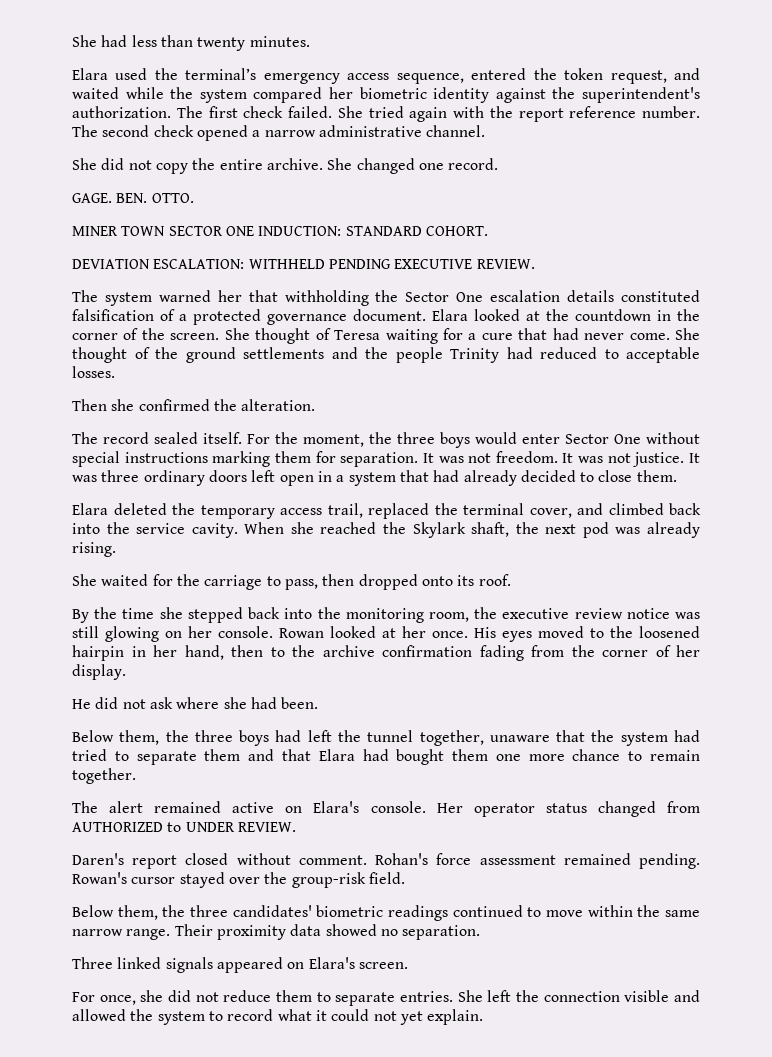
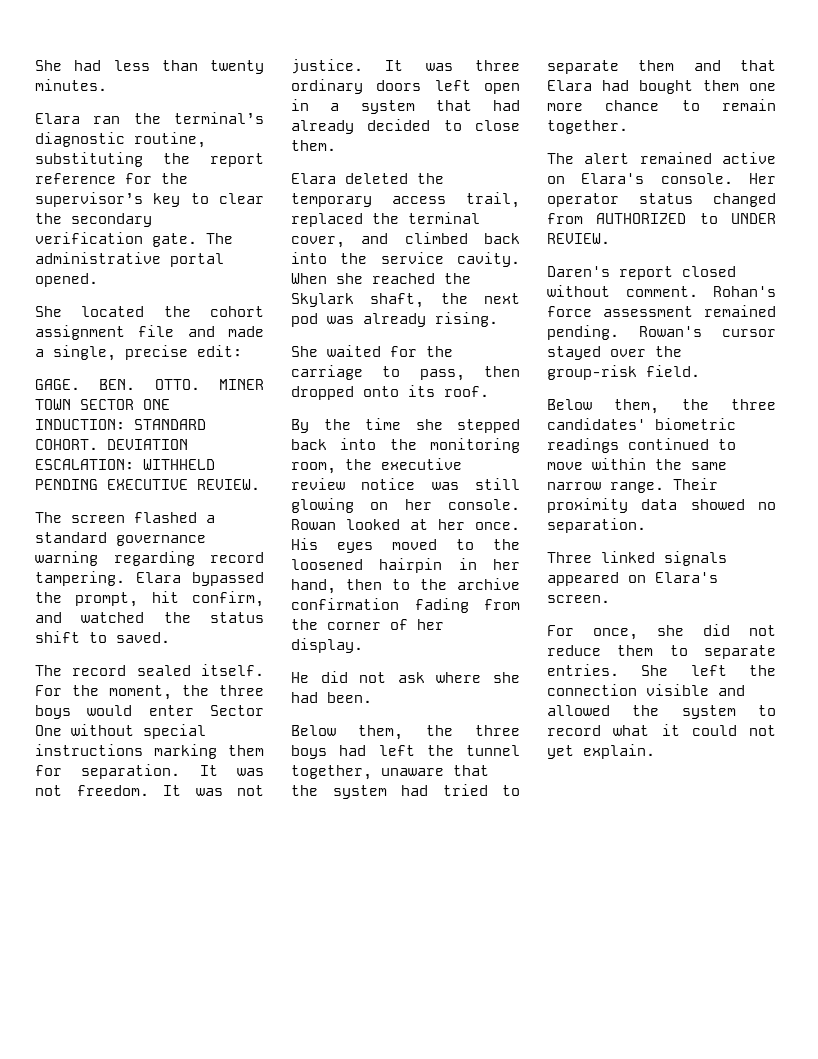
- Elara used the terminal’s emergency access sequence, entered the token request, and waited while the system compared her biometric identity against the superintendent's authorization. The first check failed. She tried again with the report reference number. The second check opened a narrow administrative channel.
- She did not copy the entire archive. She changed one record.
+ Elara ran the terminal’s diagnostic routine, substituting the report reference for the supervisor’s key to clear the secondary verification gate. The administrative portal opened.
+ She located the cohort assignment file and made a single, precise edit:
- BEN. OTTO.
- MINER TOWN SECTOR ONE INDUCTION: STANDARD COHORT.
- DEVIATION ESCALATION: WITHHELD PENDING EXECUTIVE REVIEW.
+ BEN. OTTO. MINER TOWN SECTOR ONE INDUCTION: STANDARD COHORT. DEVIATION ESCALATION: WITHHELD PENDING EXECUTIVE REVIEW.
- The system warned her that withholding the Sector One escalation details constituted falsification of a protected governance document. Elara looked at the countdown in the corner of the screen. She thought of Teresa waiting for a cure that had never come. She thought of the ground settlements and the people Trinity had reduced to acceptable losses.
- Then she confirmed the alteration.
+ The screen flashed a standard governance warning regarding record tampering. Elara bypassed the prompt, hit confirm, and watched the status shift to saved.

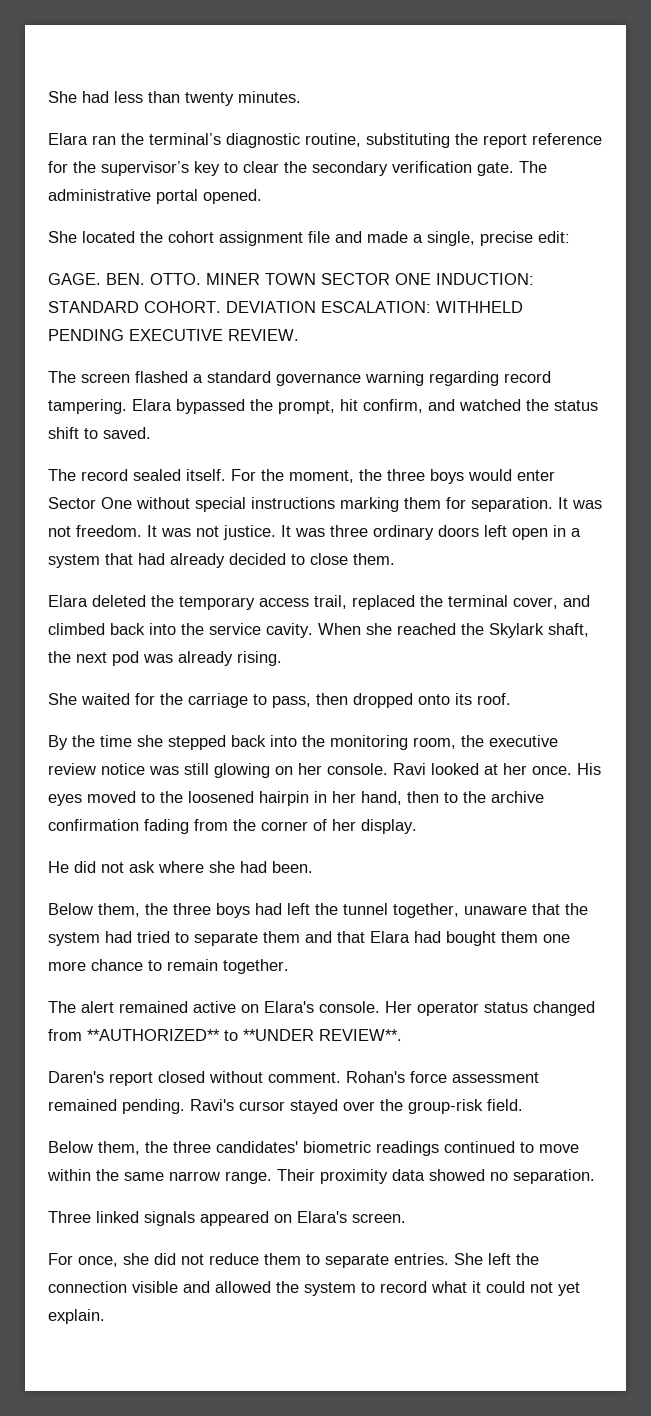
- Rowan looked at her once.
+ Ravi looked at her once.
- Her operator status changed from AUTHORIZED to UNDER REVIEW.
+ Her operator status changed from **AUTHORIZED** to **UNDER REVIEW**.
- Rowan's cursor stayed over the group-risk field.
+ Ravi's cursor stayed over the group-risk field.

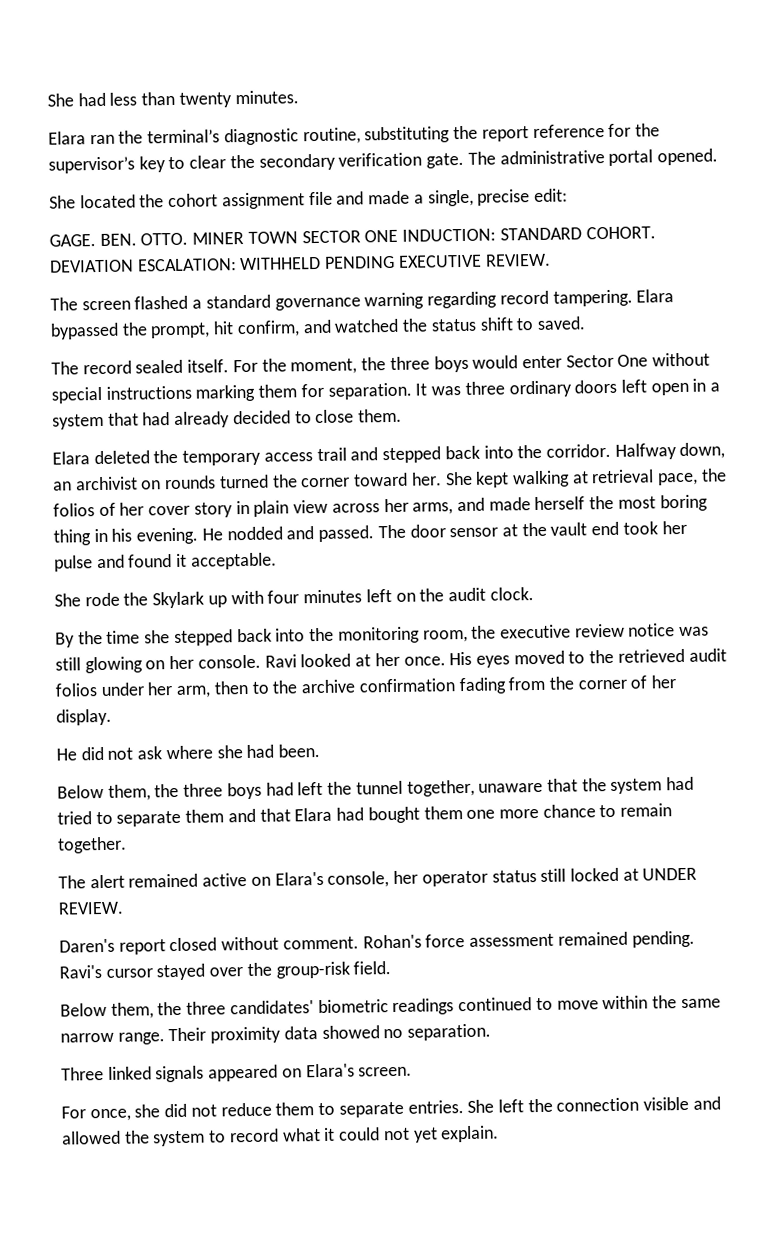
- It was not freedom. It was not justice. It was three ordinary doors left open in a system that had already decided to close them.
+ It was three ordinary doors left open in a system that had already decided to close them.
- Elara deleted the temporary access trail, replaced the terminal cover, and climbed back into the service cavity. When she reached the Skylark shaft, the next pod was already rising.
- She waited for the carriage to pass, then dropped onto its roof.
+ Elara deleted the temporary access trail and stepped back into the corridor. Halfway down, an archivist on rounds turned the corner toward her. She kept walking at retrieval pace, the folios of her cover story in plain view across her arms, and made herself the most boring thing in his evening. He nodded and passed. The door sensor at the vault end took her pulse and found it acceptable.
+ She rode the Skylark up with four minutes left on the audit clock.
- His eyes moved to the loosened hairpin in her hand, then to the archive confirmation fading from the corner of her display.
+ His eyes moved to the retrieved audit folios under her arm, then to the archive confirmation fading from the corner of her display.
- The alert remained active on Elara's console. Her operator status changed from **AUTHORIZED** to **UNDER REVIEW**.
+ The alert remained active on Elara's console, her operator status still locked at UNDER REVIEW.

